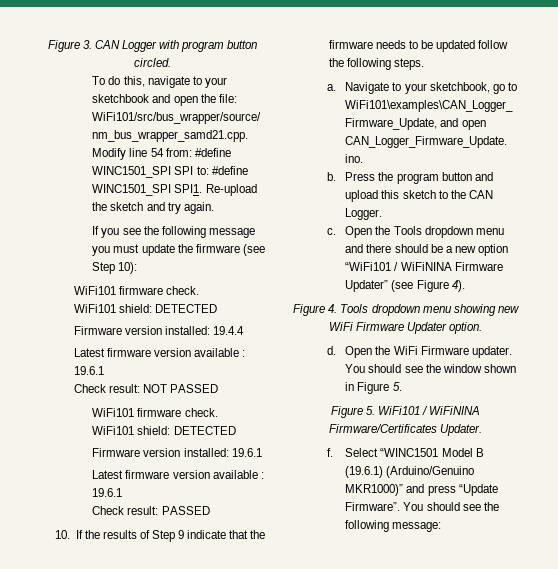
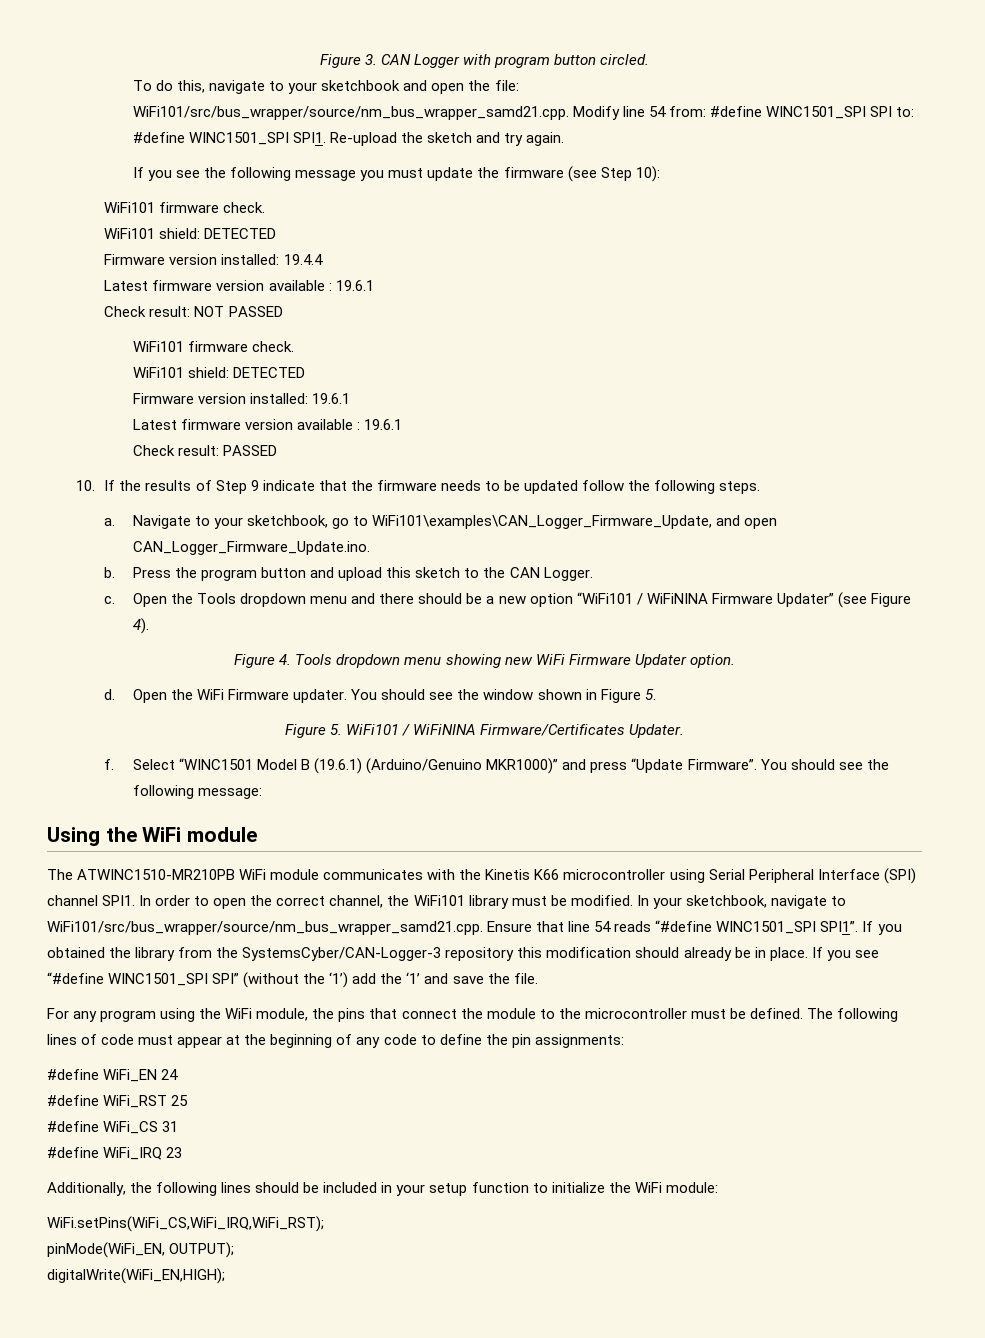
+ Using the WiFi module
+ The ATWINC1510-MR210PB WiFi module communicates with the Kinetis K66 microcontroller using Serial Peripheral Interface (SPI) channel SPI1. In order to open the correct channel, the WiFi101 library must be modified. In your sketchbook, navigate to WiFi101/src/bus_wrapper/source/nm_bus_wrapper_samd21.cpp. Ensure that line 54 reads “#define WINC1501_SPI SPI1”. If you obtained the library from the SystemsCyber/CAN-Logger-3 repository this modification should already be in place. If you see “#define WINC1501_SPI SPI” (without the ‘1’) add the ‘1’ and save the file.
+ For any program using the WiFi module, the pins that connect the module to the microcontroller must be defined. The following lines of code must appear at the beginning of any code to define the pin assignments:
+ #define WiFi_EN 24
+ #define WiFi_RST 25
+ #define WiFi_CS 31
+ #define WiFi_IRQ 23
+ Additionally, the following lines should be included in your setup function to initialize the WiFi module:
+ WiFi.setPins(WiFi_CS,WiFi_IRQ,WiFi_RST);
+ pinMode(WiFi_EN, OUTPUT);
+ digitalWrite(WiFi_EN,HIGH);

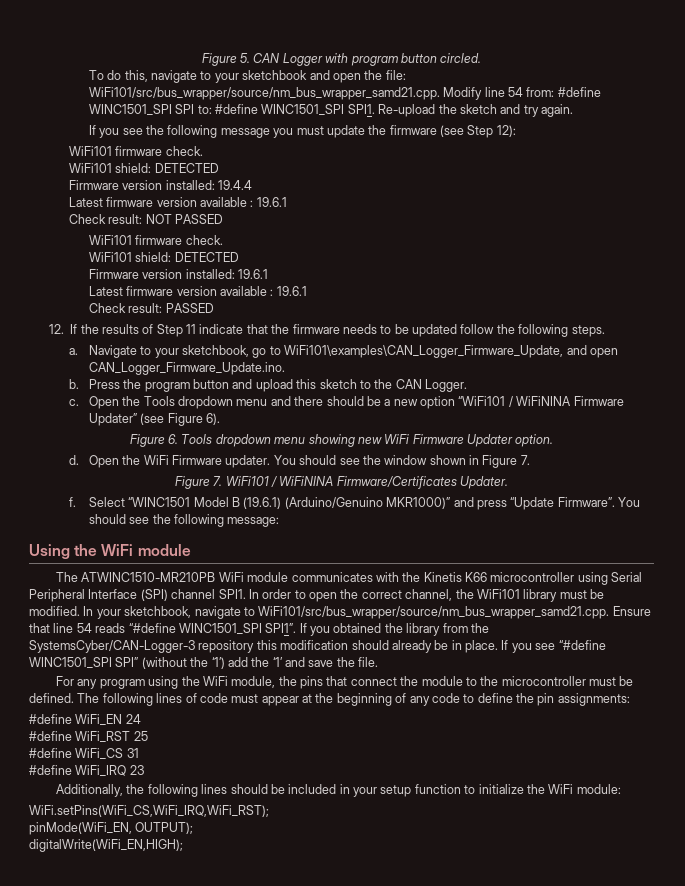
- Figure 3. CAN Logger with program button circled.
+ Figure 5. CAN Logger with program button circled.
- If you see the following message you must update the firmware (see Step 10):
+ If you see the following message you must update the firmware (see Step 12):
- 10. If the results of Step 9 indicate that the firmware needs to be updated follow the following steps.
+ 12. If the results of Step 11 indicate that the firmware needs to be updated follow the following steps.
- Open the Tools dropdown menu and there should be a new option “WiFi101 / WiFiNINA Firmware Updater” (see Figure 4).
- Figure 4. Tools dropdown menu showing new WiFi Firmware Updater option.
+ Open the Tools dropdown menu and there should be a new option “WiFi101 / WiFiNINA Firmware Updater” (see Figure 6).
+ Figure 6. Tools dropdown menu showing new WiFi Firmware Updater option.
- You should see the window shown in Figure 5.
- Figure 5. WiFi101 / WiFiNINA Firmware/Certificates Updater.
+ You should see the window shown in Figure 7.
+ Figure 7. WiFi101 / WiFiNINA Firmware/Certificates Updater.

